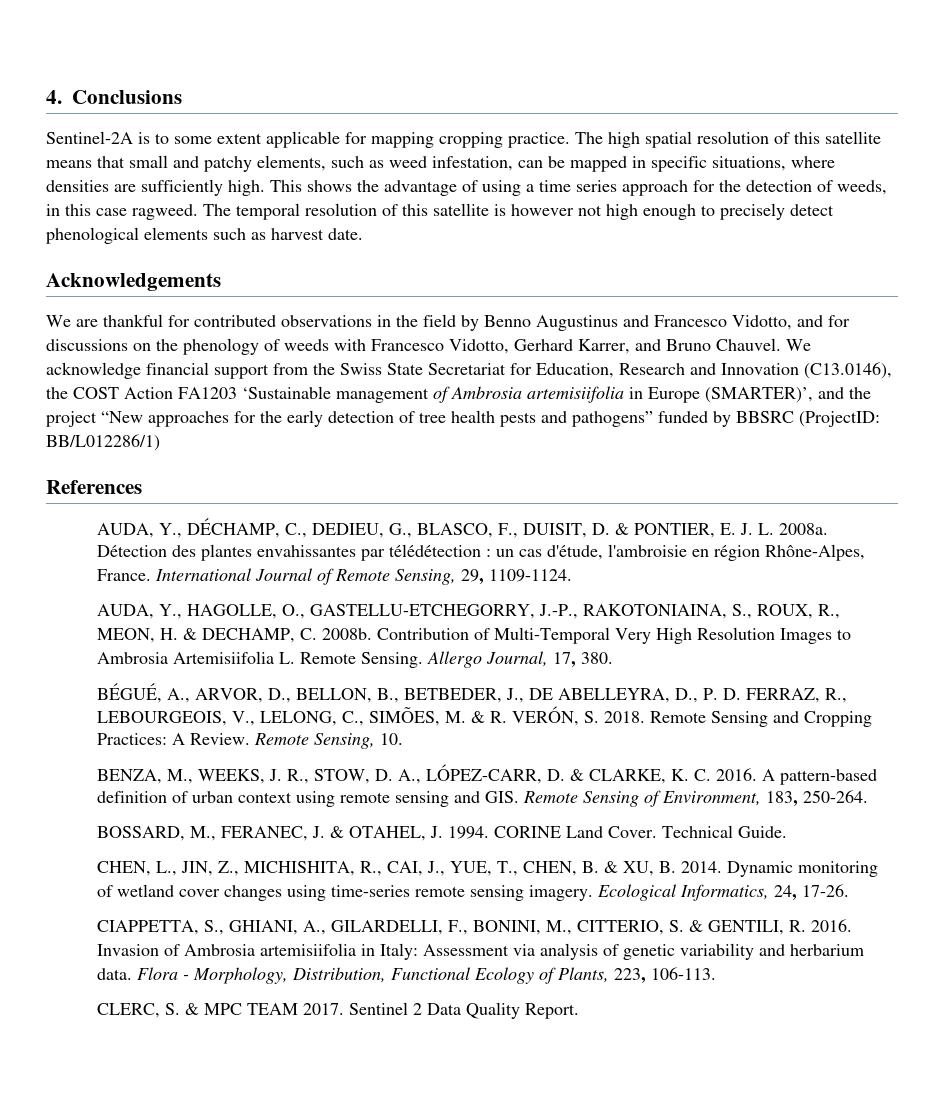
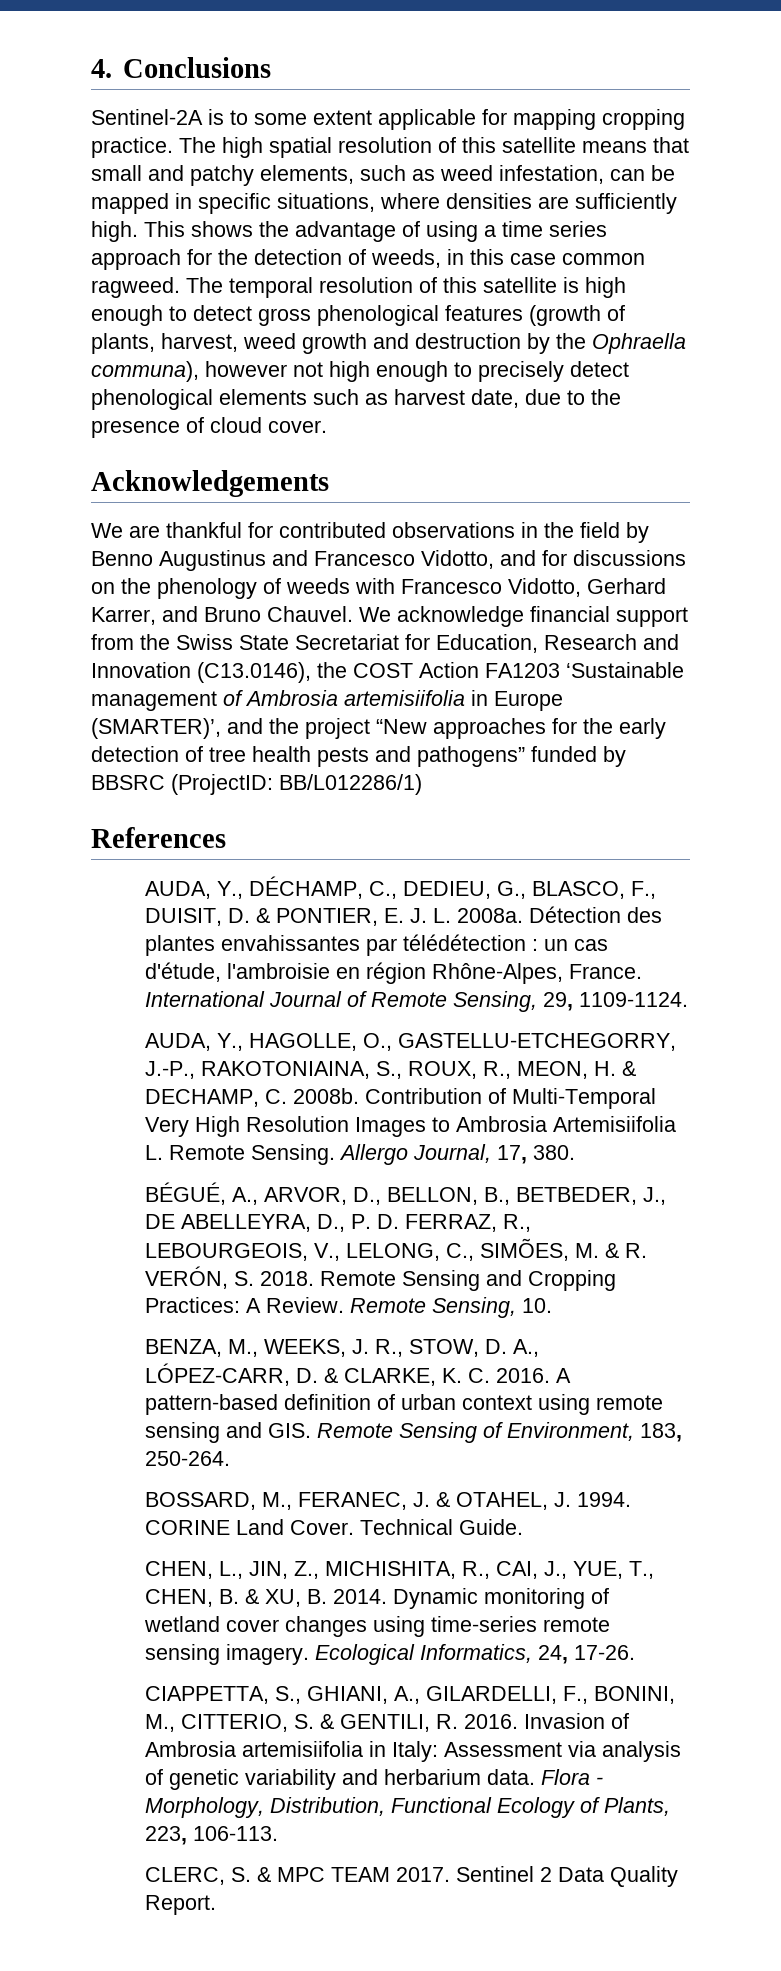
- This shows the advantage of using a time series approach for the detection of weeds, in this case ragweed.
+ This shows the advantage of using a time series approach for the detection of weeds, in this case common ragweed.
- The temporal resolution of this satellite is however not high enough to precisely detect phenological elements such as harvest date.
+ The temporal resolution of this satellite is high enough to detect gross phenological features (growth of plants, harvest, weed growth and destruction by the Ophraella communa), however not high enough to precisely detect phenological elements such as harvest date, due to the presence of cloud cover.

